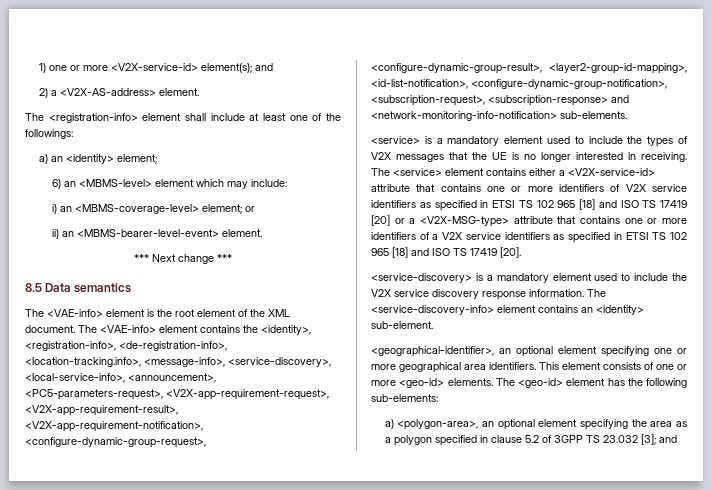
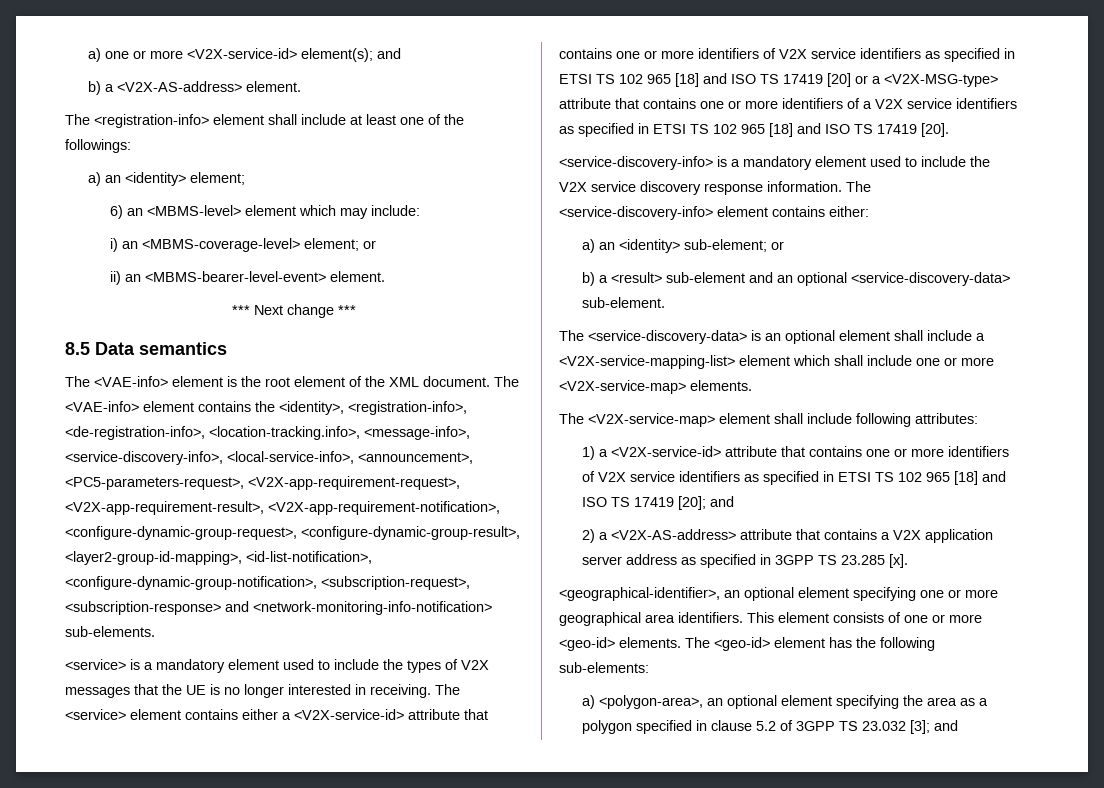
- 1) one or more <V2X-service-id> element(s); and
+ a) one or more <V2X-service-id> element(s); and
- 2) a <V2X-AS-address> element.
+ b) a <V2X-AS-address> element.
- The <VAE-info> element contains the <identity>, <registration-info>, <de-registration-info>, <location-tracking.info>, <message-info>, <service-discovery>, <local-service-info>, <announcement>, <PC5-parameters-request>, <V2X-app-requirement-request>, <V2X-app-requirement-result>, <V2X-app-requirement-notification>, <configure-dynamic-group-request>, <configure-dynamic-group-result>, <layer2-group-id-mapping>, <id-list-notification>, <configure-dynamic-group-notification>, <subscription-request>, <subscription-response> and <network-monitoring-info-notification> sub-elements.
+ The <VAE-info> element contains the <identity>, <registration-info>, <de-registration-info>, <location-tracking.info>, <message-info>, <service-discovery-info>, <local-service-info>, <announcement>, <PC5-parameters-request>, <V2X-app-requirement-request>, <V2X-app-requirement-result>, <V2X-app-requirement-notification>, <configure-dynamic-group-request>, <configure-dynamic-group-result>, <layer2-group-id-mapping>, <id-list-notification>, <configure-dynamic-group-notification>, <subscription-request>, <subscription-response> and <network-monitoring-info-notification> sub-elements.
- <service-discovery> is a mandatory element used to include the V2X service discovery response information.
+ <service-discovery-info> is a mandatory element used to include the V2X service discovery response information.
- The <service-discovery-info> element contains an <identity> sub-element.
+ The <service-discovery-info> element contains either:
+ a) an <identity> sub-element; or
+ b) a <result> sub-element and an optional <service-discovery-data> sub-element.
+ The <service-discovery-data> is an optional element shall include a <V2X-service-mapping-list> element which shall include one or more <V2X-service-map> elements.
+ The <V2X-service-map> element shall include following attributes:
+ 1) a <V2X-service-id> attribute that contains one or more identifiers of V2X service identifiers as specified in ETSI TS 102 965 [18] and ISO TS 17419 [20]; and
+ 2) a <V2X-AS-address> attribute that contains a V2X application server address as specified in 3GPP TS 23.285 [x].

